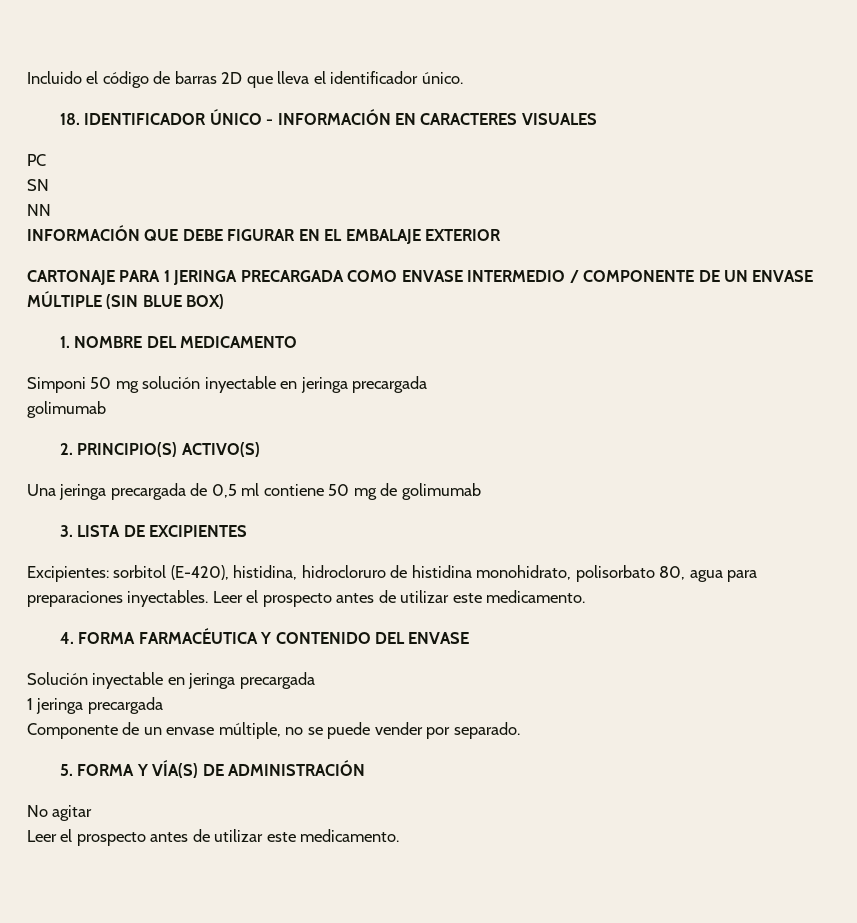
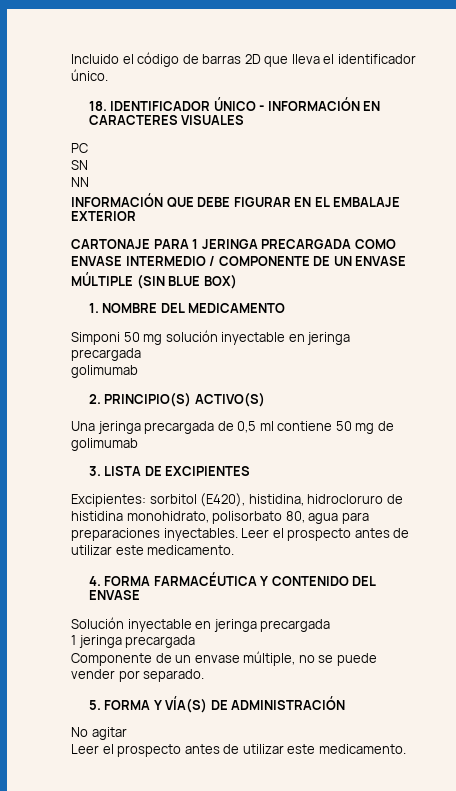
- Excipientes: sorbitol (E-420), histidina, hidrocloruro de histidina monohidrato, polisorbato 80, agua para preparaciones inyectables.
+ Excipientes: sorbitol (E420), histidina, hidrocloruro de histidina monohidrato, polisorbato 80, agua para preparaciones inyectables.

